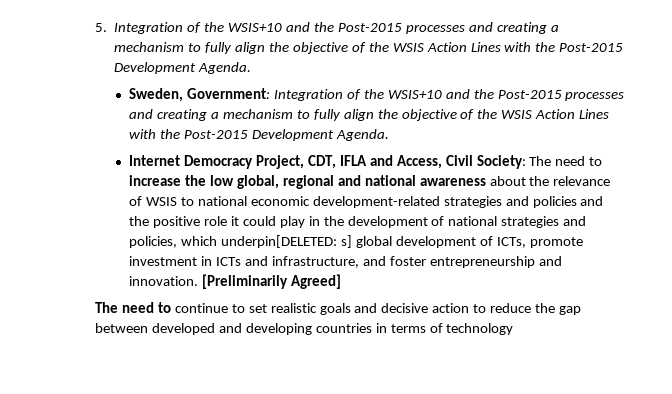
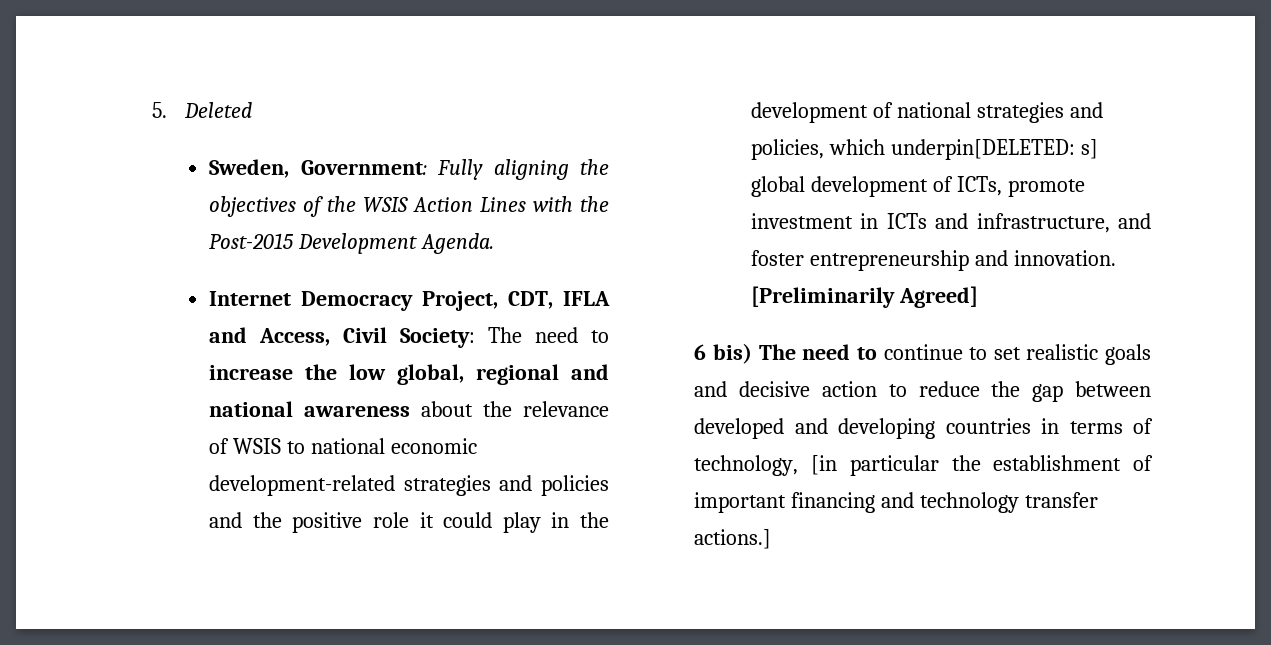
- 5. Integration of the WSIS+10 and the Post-2015 processes and creating a mechanism to fully align the objective of the WSIS Action Lines with the Post-2015 Development Agenda.
- Sweden, Government: Integration of the WSIS+10 and the Post-2015 processes and creating a mechanism to fully align the objective of the WSIS Action Lines with the Post-2015 Development Agenda.
+ 5. Deleted
+ Sweden, Government: Fully aligning the objectives of the WSIS Action Lines with the Post-2015 Development Agenda.
- The need to continue to set realistic goals and decisive action to reduce the gap between developed and developing countries in terms of technology
+ 6 bis) The need to continue to set realistic goals and decisive action to reduce the gap between developed and developing countries in terms of technology, [in particular the establishment of important financing and technology transfer actions.]

